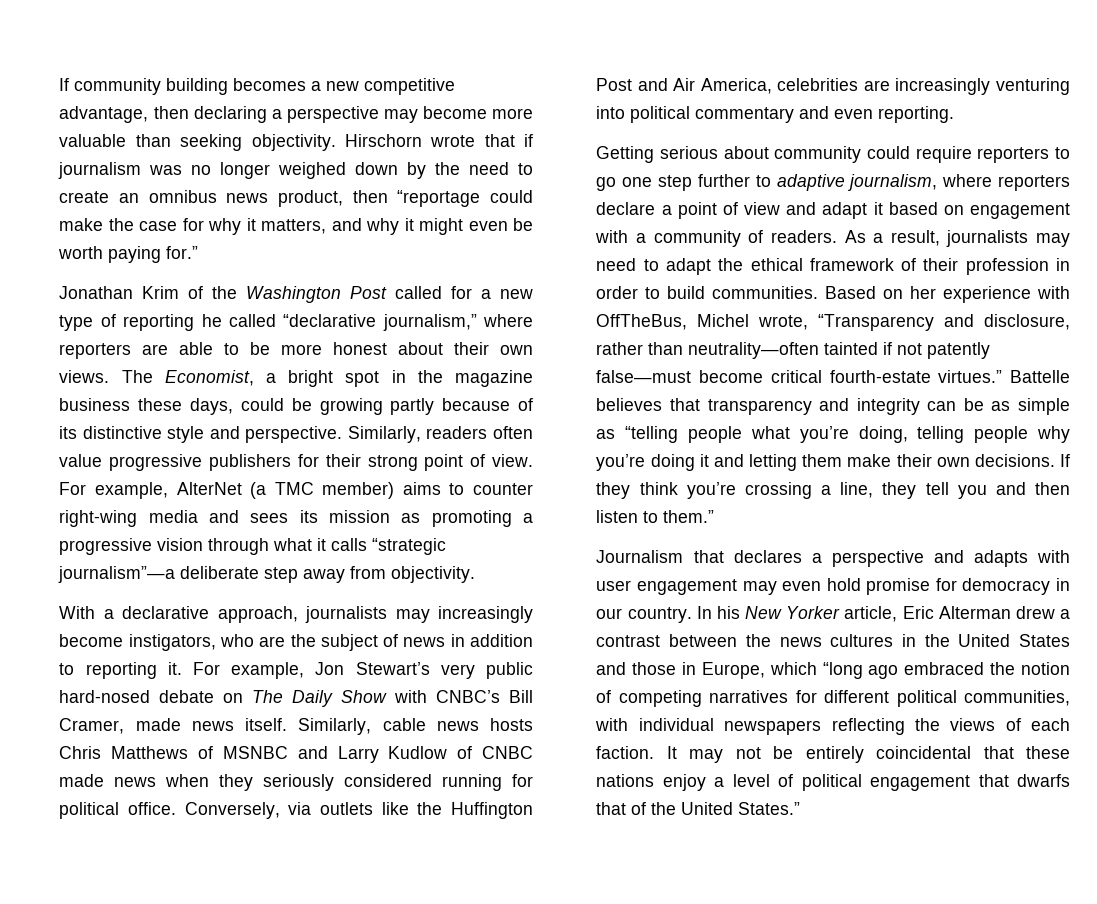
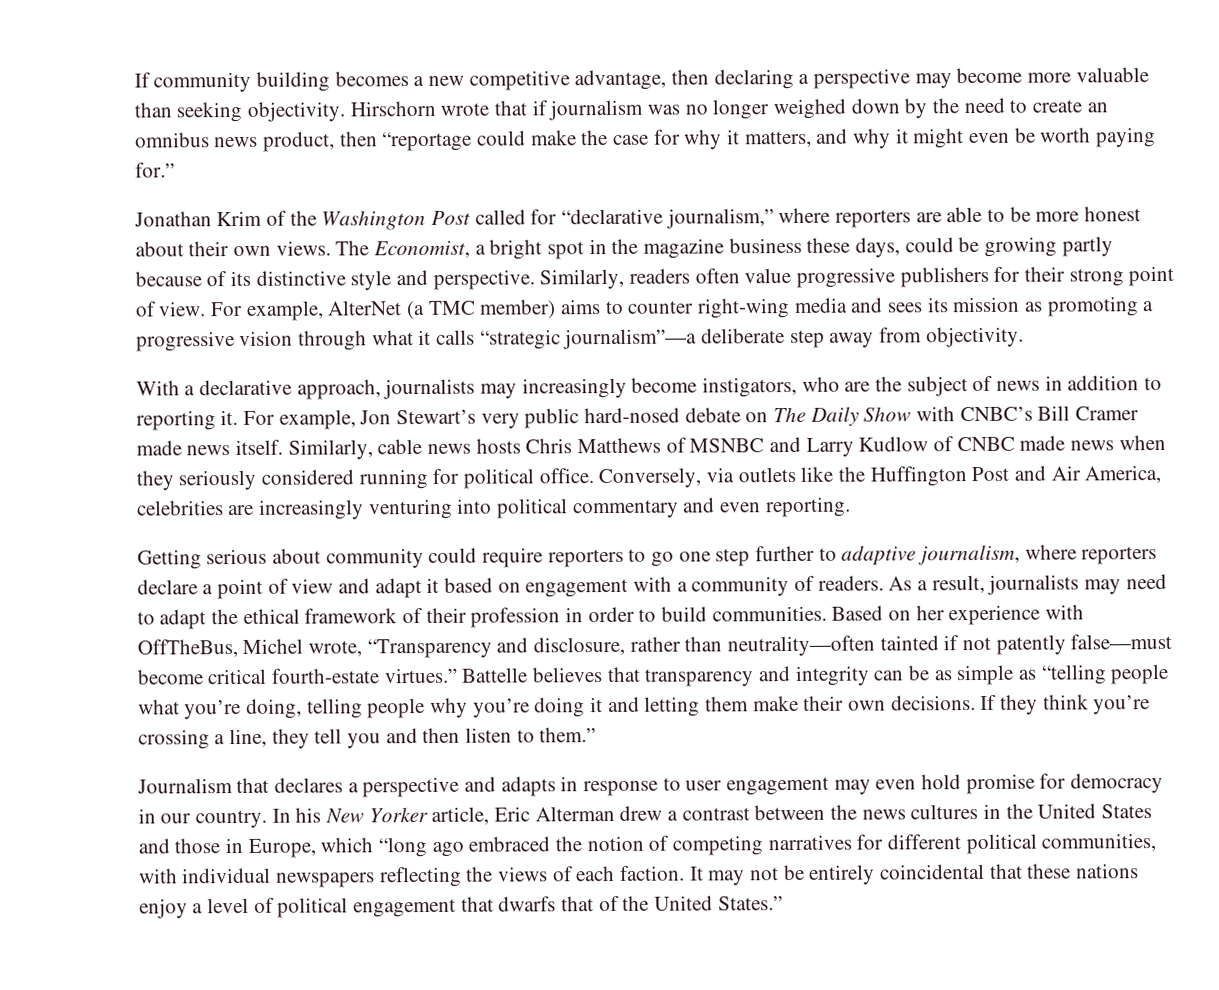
- Jonathan Krim of the Washington Post called for a new type of reporting he called “declarative journalism,” where reporters are able to be more honest about their own views.
+ Jonathan Krim of the Washington Post called for “declarative journalism,” where reporters are able to be more honest about their own views.
- For example, Jon Stewart’s very public hard-nosed debate on The Daily Show with CNBC’s Bill Cramer, made news itself.
+ For example, Jon Stewart’s very public hard-nosed debate on The Daily Show with CNBC’s Bill Cramer made news itself.
- Journalism that declares a perspective and adapts with user engagement may even hold promise for democracy in our country.
+ Journalism that declares a perspective and adapts in response to user engagement may even hold promise for democracy in our country.

